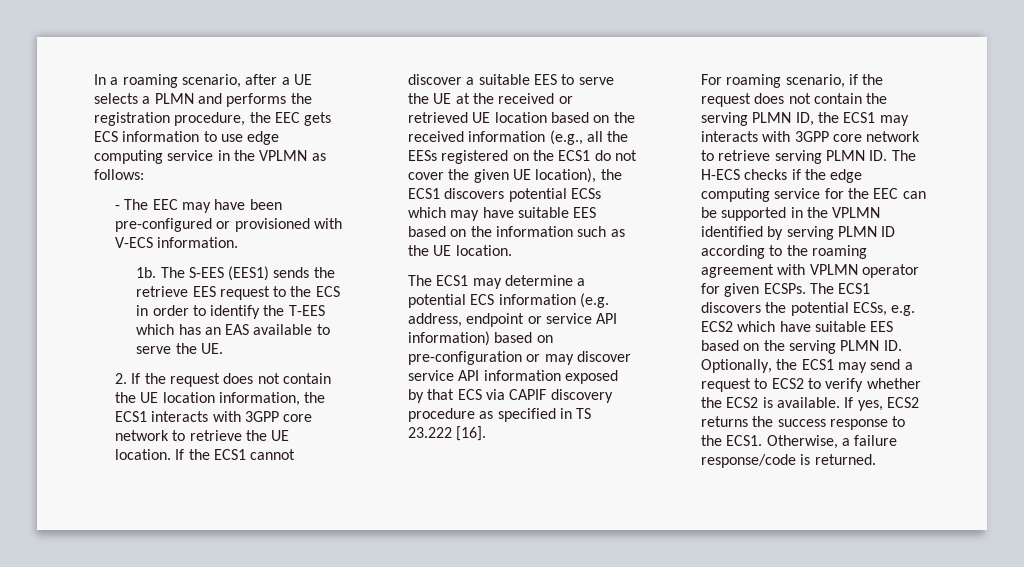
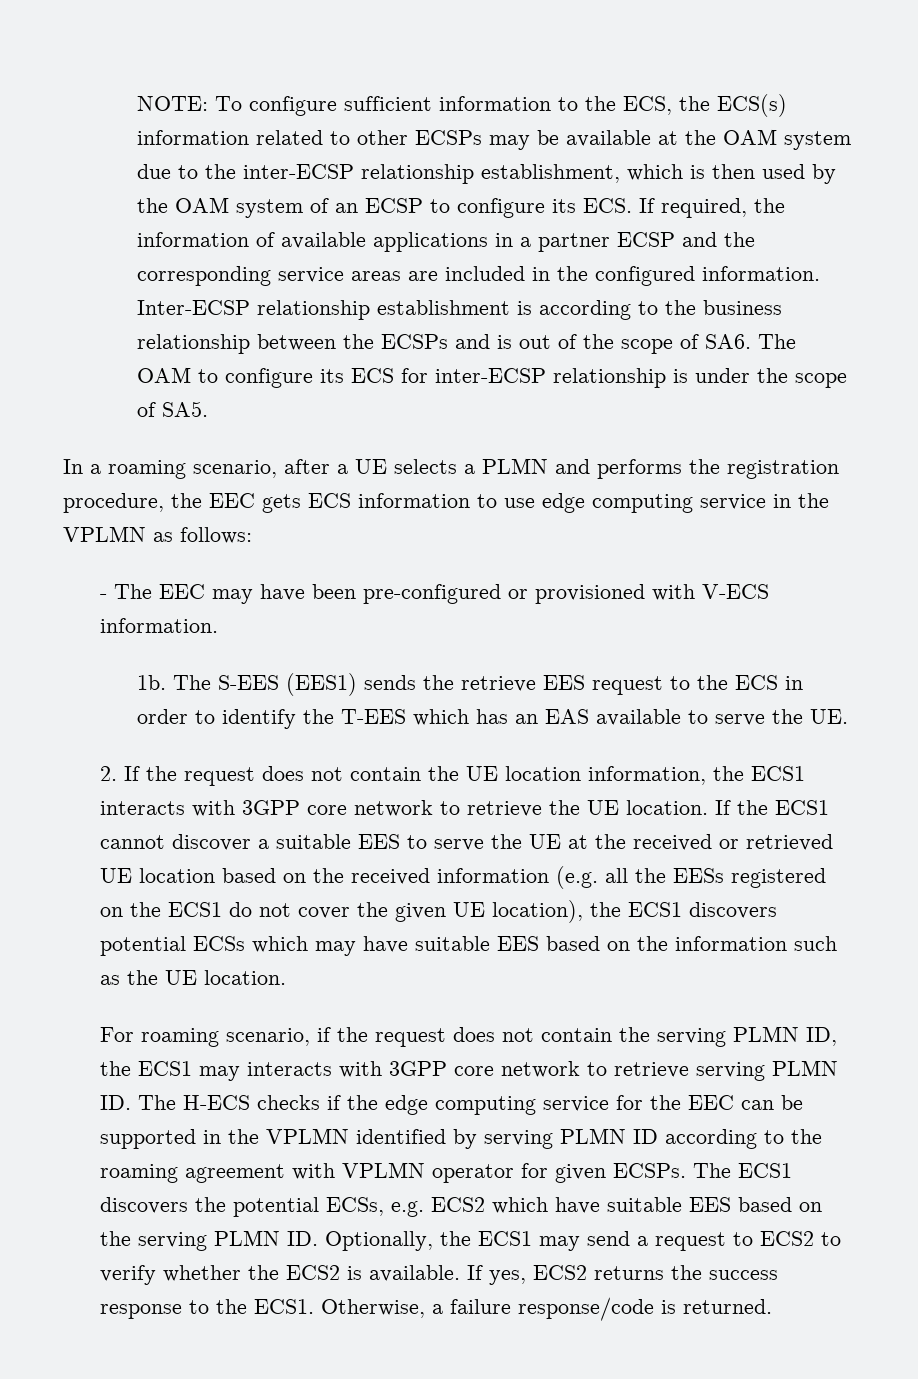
+ NOTE: To configure sufficient information to the ECS, the ECS(s) information related to other ECSPs may be available at the OAM system due to the inter-ECSP relationship establishment, which is then used by the OAM system of an ECSP to configure its ECS. If required, the information of available applications in a partner ECSP and the corresponding service areas are included in the configured information. Inter-ECSP relationship establishment is according to the business relationship between the ECSPs and is out of the scope of SA6. The OAM to configure its ECS for inter-ECSP relationship is under the scope of SA5.
- If the ECS1 cannot discover a suitable EES to serve the UE at the received or retrieved UE location based on the received information (e.g., all the EESs registered on the ECS1 do not cover the given UE location), the ECS1 discovers potential ECSs which may have suitable EES based on the information such as the UE location.
+ If the ECS1 cannot discover a suitable EES to serve the UE at the received or retrieved UE location based on the received information (e.g. all the EESs registered on the ECS1 do not cover the given UE location), the ECS1 discovers potential ECSs which may have suitable EES based on the information such as the UE location.
- The ECS1 may determine a potential ECS information (e.g. address, endpoint or service API information) based on pre-configuration or may discover service API information exposed by that ECS via CAPIF discovery procedure as specified in TS 23.222 [16].

